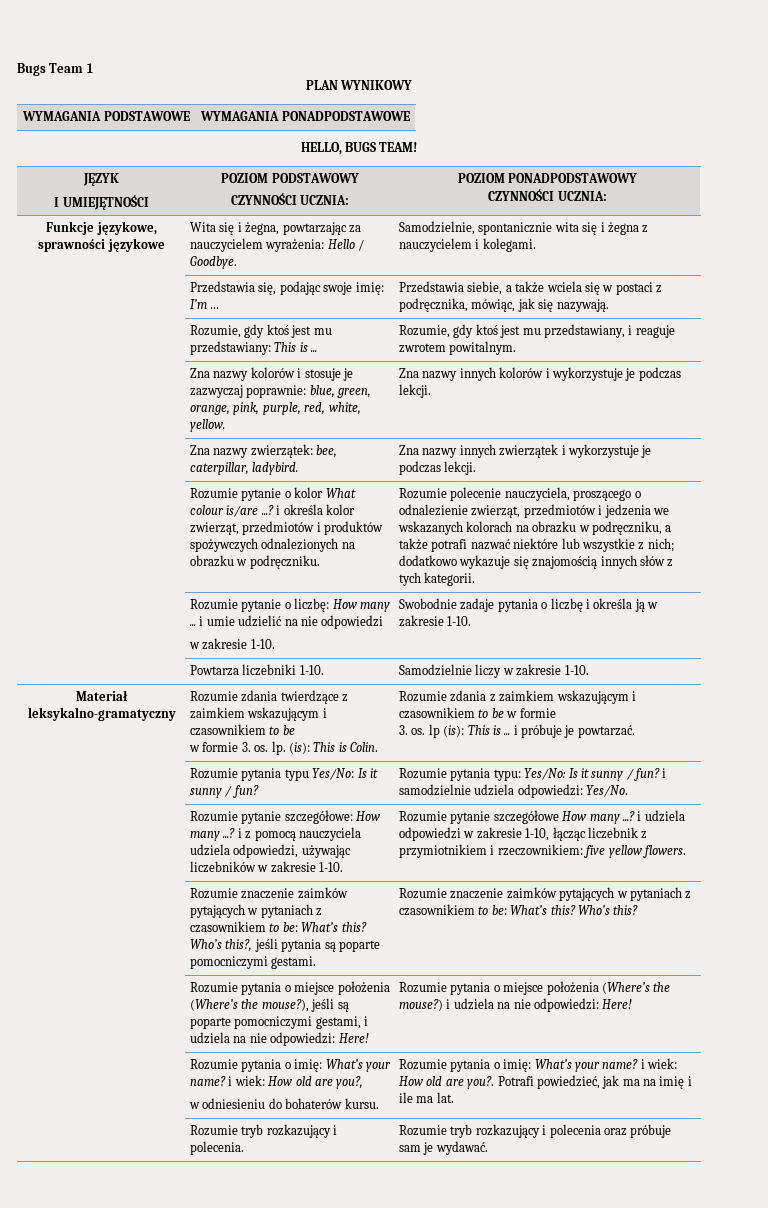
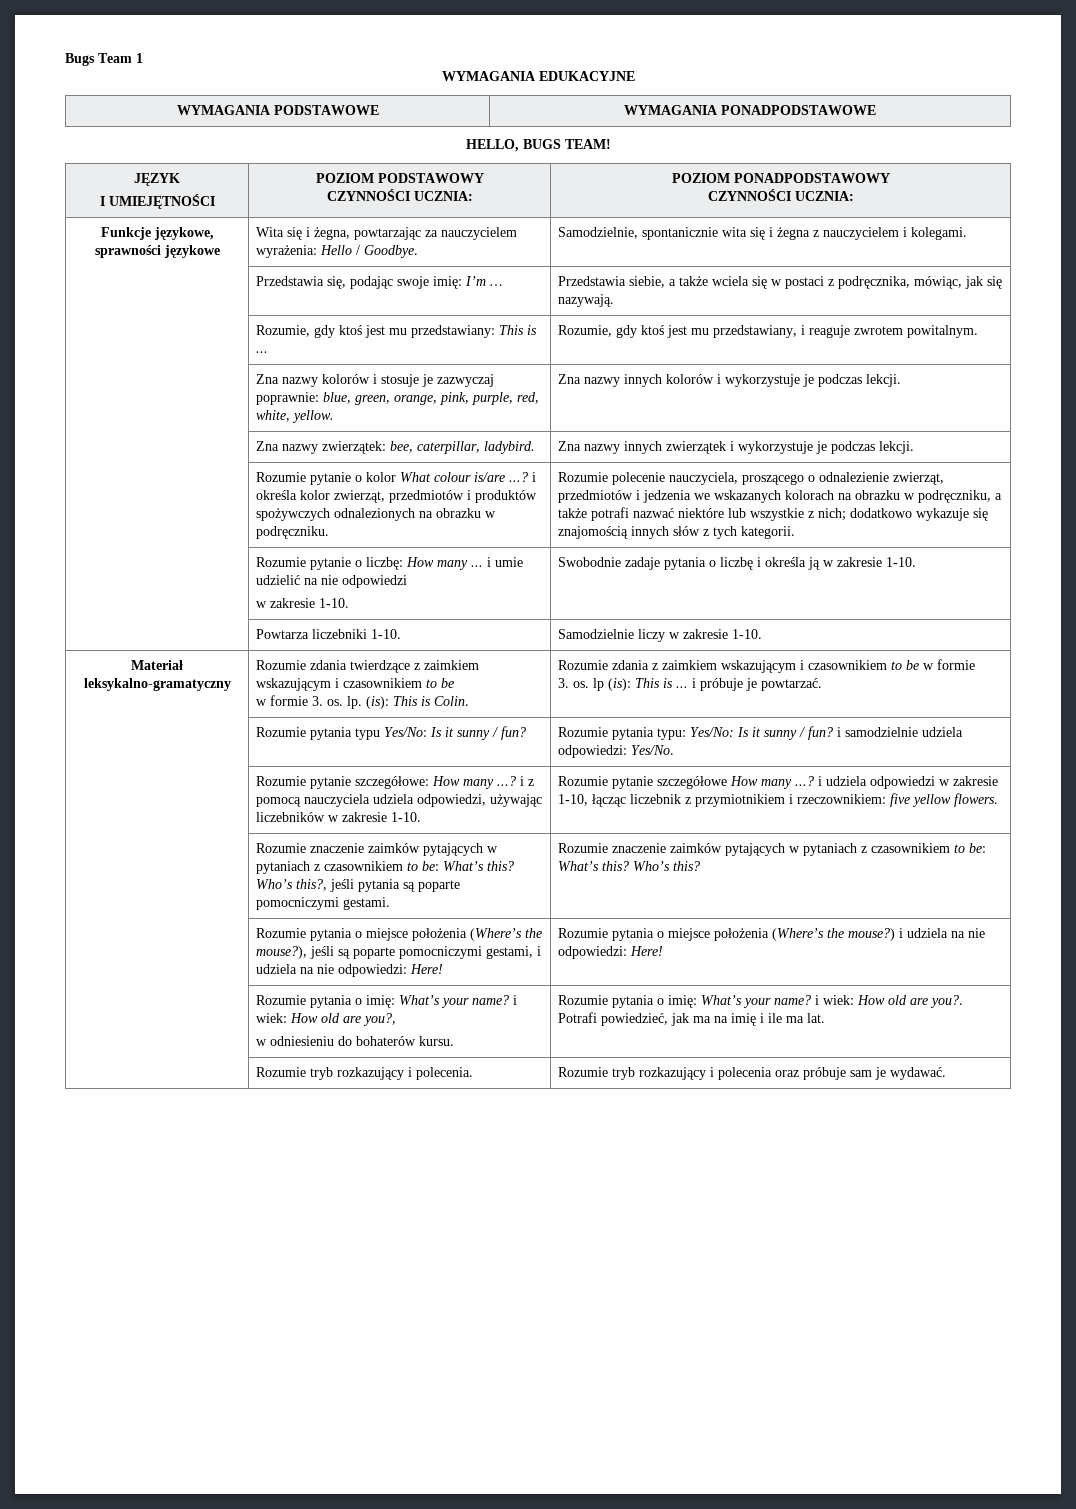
- PLAN WYNIKOWY
+ WYMAGANIA EDUKACYJNE

